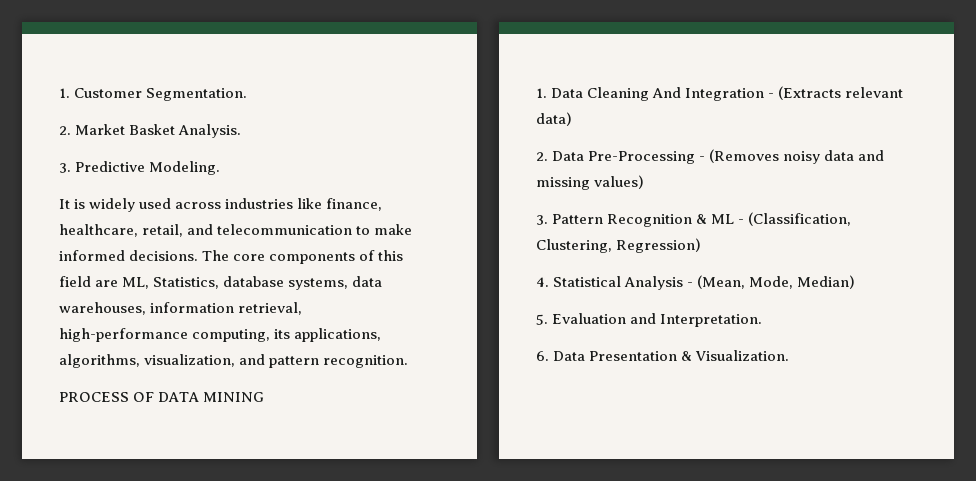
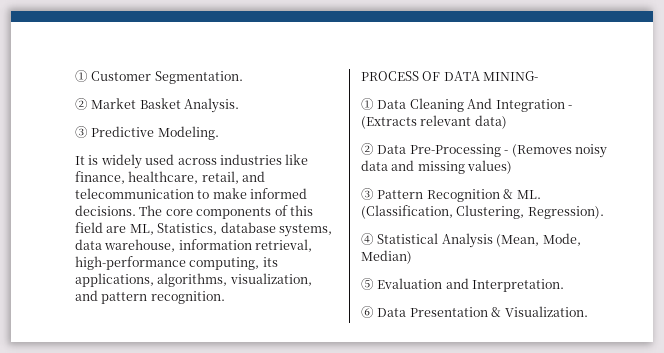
- 1. Customer Segmentation.
+ ① Customer Segmentation.
- 2. Market Basket Analysis.
+ ② Market Basket Analysis.
- 3. Predictive Modeling.
+ ③ Predictive Modeling.
- The core components of this field are ML, Statistics, database systems, data warehouses, information retrieval, high-performance computing, its applications, algorithms, visualization, and pattern recognition.
+ The core components of this field are ML, Statistics, database systems, data warehouse, information retrieval, high-performance computing, its applications, algorithms, visualization, and pattern recognition.
- PROCESS OF DATA MINING
- 1. Data Cleaning And Integration - (Extracts relevant data)
+ PROCESS OF DATA MINING-
+ ① Data Cleaning And Integration - (Extracts relevant data)
- 2. Data Pre-Processing - (Removes noisy data and missing values)
+ ② Data Pre-Processing - (Removes noisy data and missing values)
- 3. Pattern Recognition & ML - (Classification, Clustering, Regression)
- 4. Statistical Analysis - (Mean, Mode, Median)
+ ③ Pattern Recognition & ML. (Classification, Clustering, Regression).
+ ④ Statistical Analysis (Mean, Mode, Median)
- 5. Evaluation and Interpretation.
+ ⑤ Evaluation and Interpretation.
- 6. Data Presentation & Visualization.
+ ⑥ Data Presentation & Visualization.

